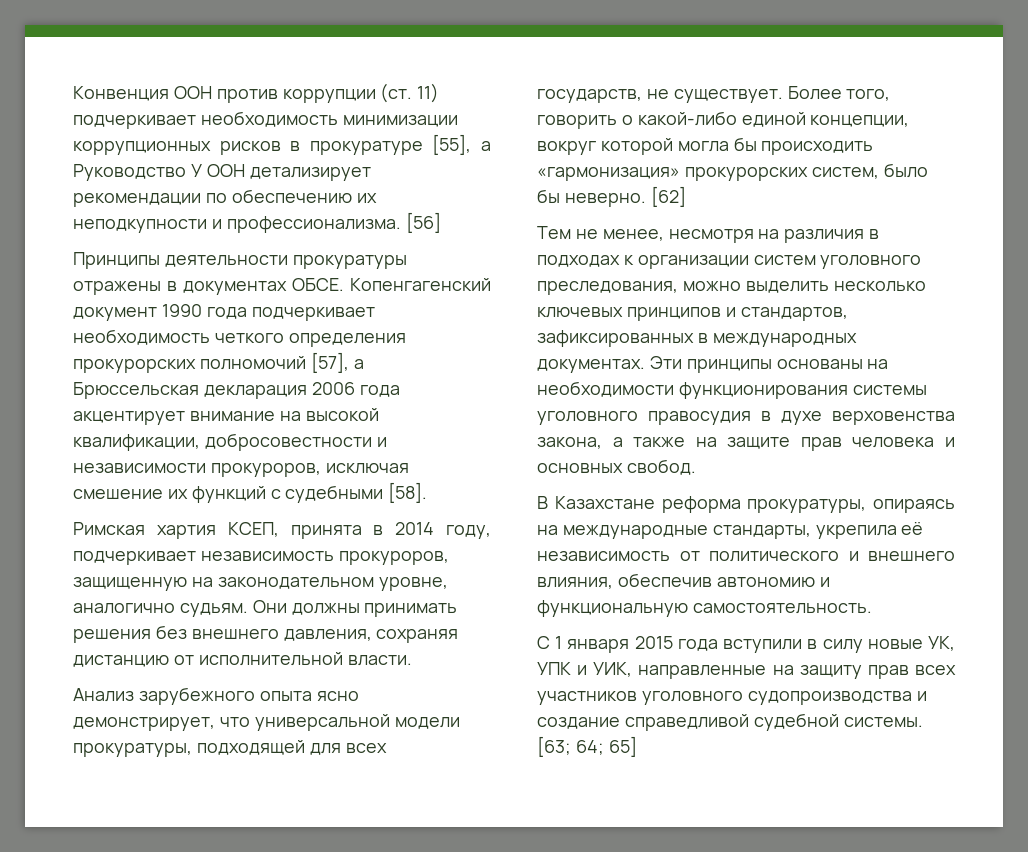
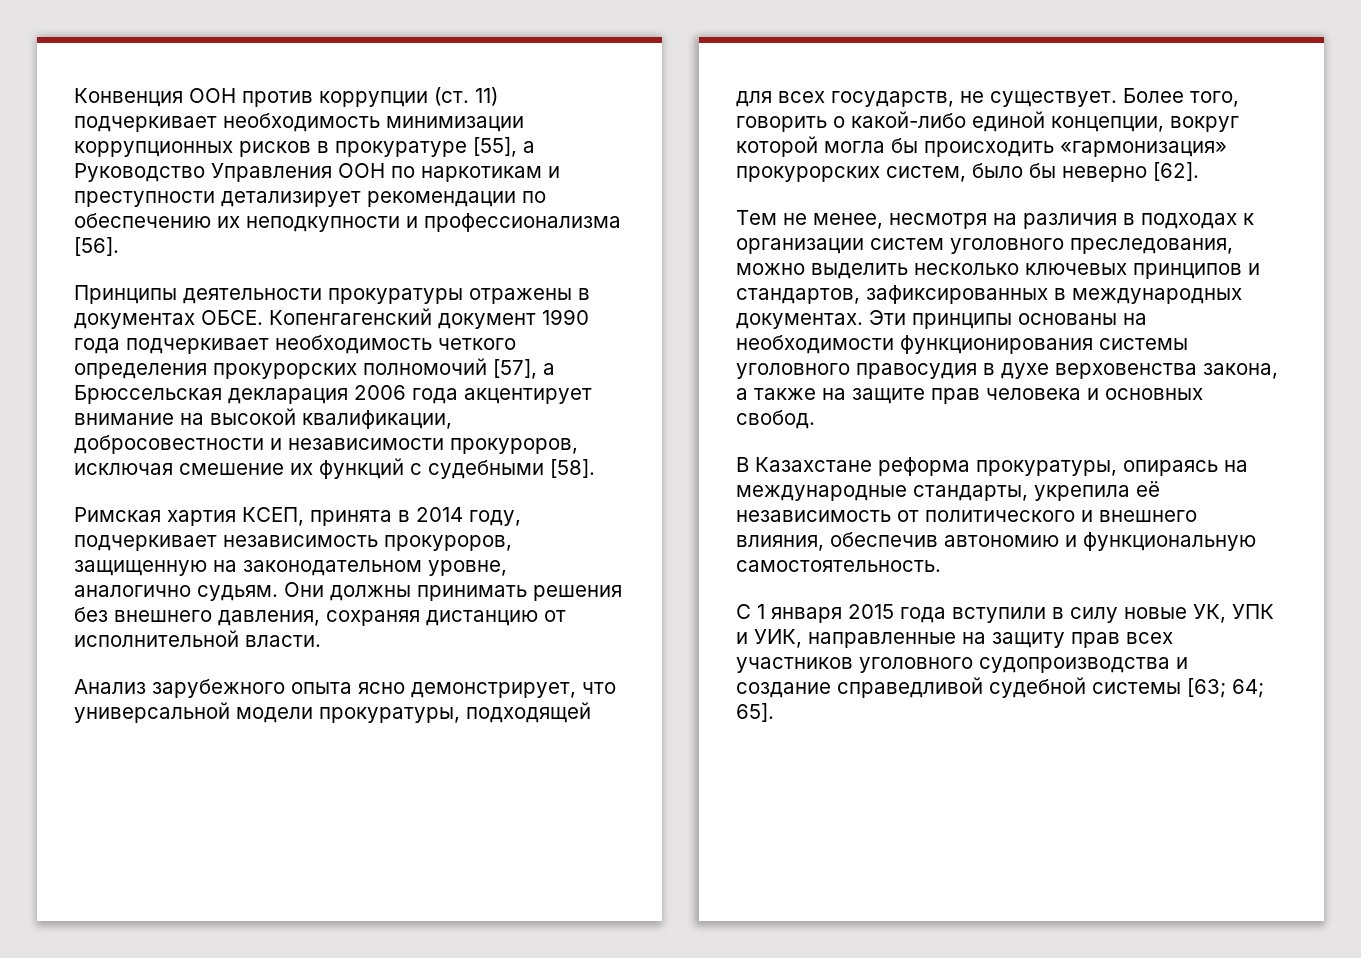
- Конвенция ООН против коррупции (ст. 11) подчеркивает необходимость минимизации коррупционных рисков в прокуратуре [55], а Руководство У ООН детализирует рекомендации по обеспечению их неподкупности и профессионализма. [56]
+ Конвенция ООН против коррупции (ст. 11) подчеркивает необходимость минимизации коррупционных рисков в прокуратуре [55], а Руководство Управления ООН по наркотикам и преступности детализирует рекомендации по обеспечению их неподкупности и профессионализма [56].
- Более того, говорить о какой-либо единой концепции, вокруг которой могла бы происходить «гармонизация» прокурорских систем, было бы неверно. [62]
+ Более того, говорить о какой-либо единой концепции, вокруг которой могла бы происходить «гармонизация» прокурорских систем, было бы неверно [62].
- С 1 января 2015 года вступили в силу новые УК, УПК и УИК, направленные на защиту прав всех участников уголовного судопроизводства и создание справедливой судебной системы. [63; 64; 65]
+ С 1 января 2015 года вступили в силу новые УК, УПК и УИК, направленные на защиту прав всех участников уголовного судопроизводства и создание справедливой судебной системы [63; 64; 65].

